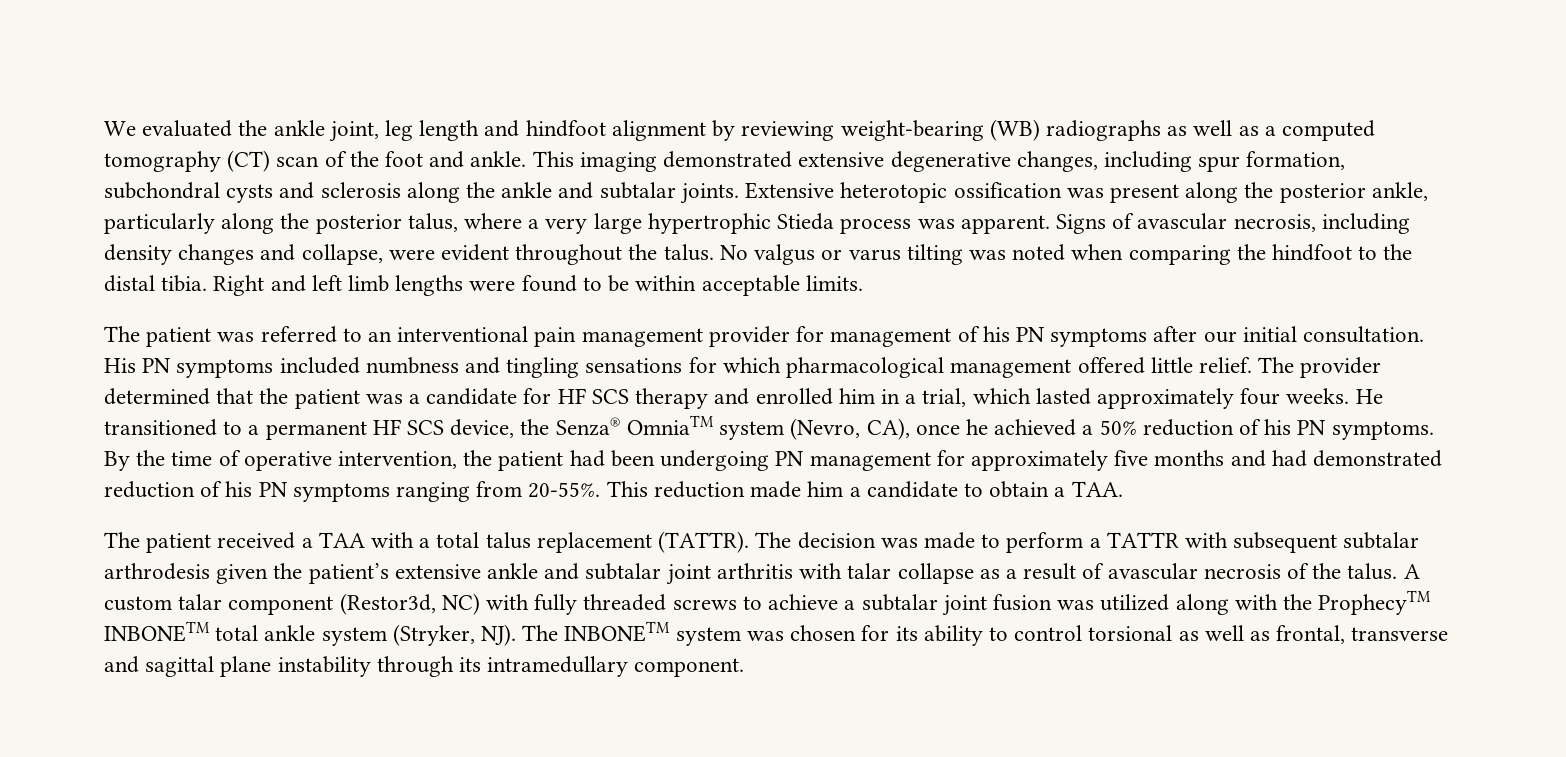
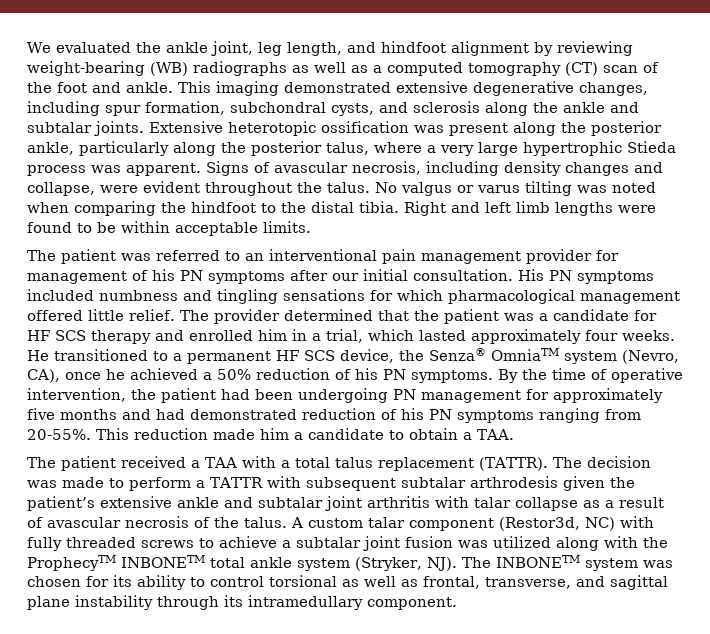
- We evaluated the ankle joint, leg length and hindfoot alignment by reviewing weight-bearing (WB) radiographs as well as a computed tomography (CT) scan of the foot and ankle.
+ We evaluated the ankle joint, leg length, and hindfoot alignment by reviewing weight-bearing (WB) radiographs as well as a computed tomography (CT) scan of the foot and ankle.
- This imaging demonstrated extensive degenerative changes, including spur formation, subchondral cysts and sclerosis along the ankle and subtalar joints.
+ This imaging demonstrated extensive degenerative changes, including spur formation, subchondral cysts, and sclerosis along the ankle and subtalar joints.
- A custom talar component (Restor3d, NC) with fully threaded screws to achieve a subtalar joint fusion was utilized along with the ProphecyTM INBONETM total ankle system (Stryker, NJ). The INBONETM system was chosen for its ability to control torsional as well as frontal, transverse and sagittal plane instability through its intramedullary component.
+ A custom talar component (Restor3d, NC) with fully threaded screws to achieve a subtalar joint fusion was utilized along with the ProphecyTM INBONETM total ankle system (Stryker, NJ). The INBONETM system was chosen for its ability to control torsional as well as frontal, transverse, and sagittal plane instability through its intramedullary component.

